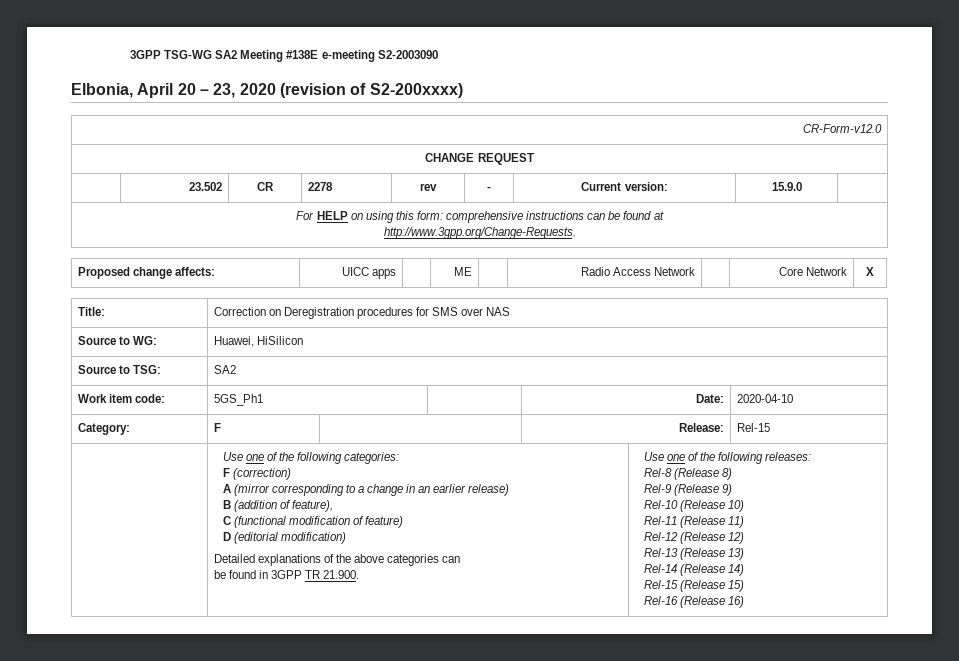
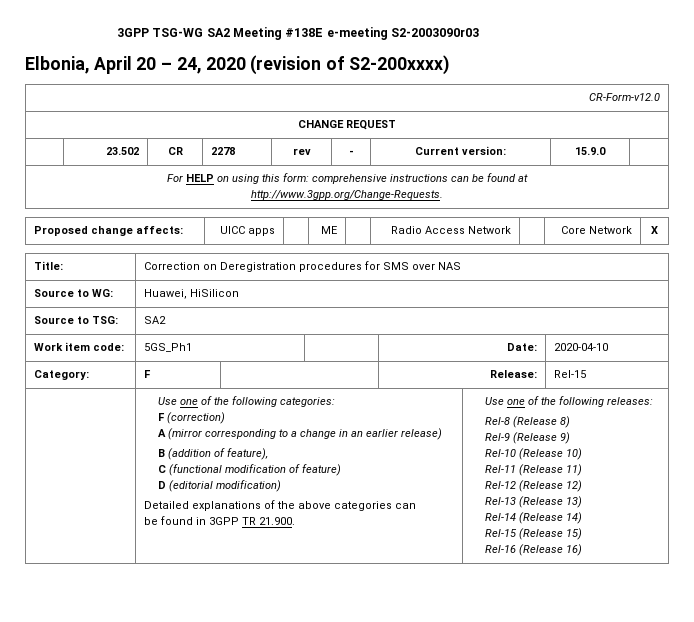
- 3GPP TSG-WG SA2 Meeting #138E e-meeting S2-2003090
+ 3GPP TSG-WG SA2 Meeting #138E e-meeting S2-2003090r03
- Elbonia, April 20 – 23, 2020 (revision of S2-200xxxx)
+ Elbonia, April 20 – 24, 2020 (revision of S2-200xxxx)

